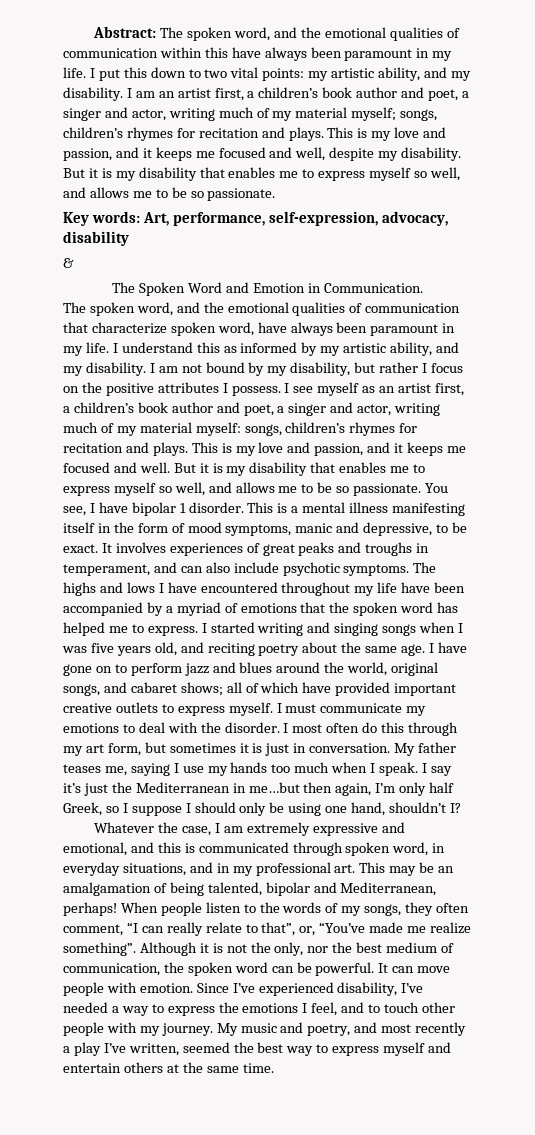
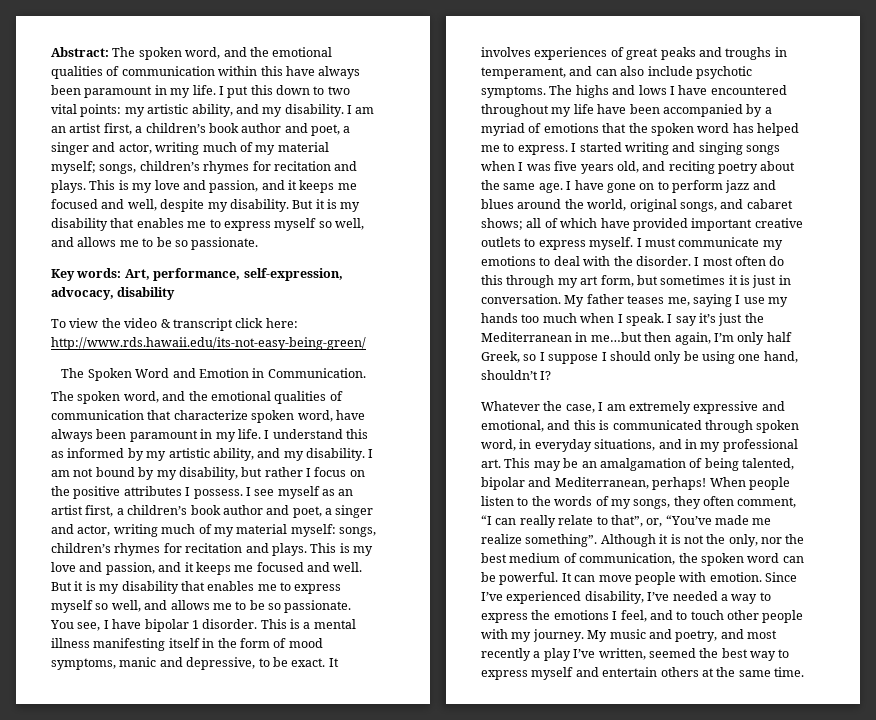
- &
+ To view the video & transcript click here: http://www.rds.hawaii.edu/its-not-easy-being-green/

